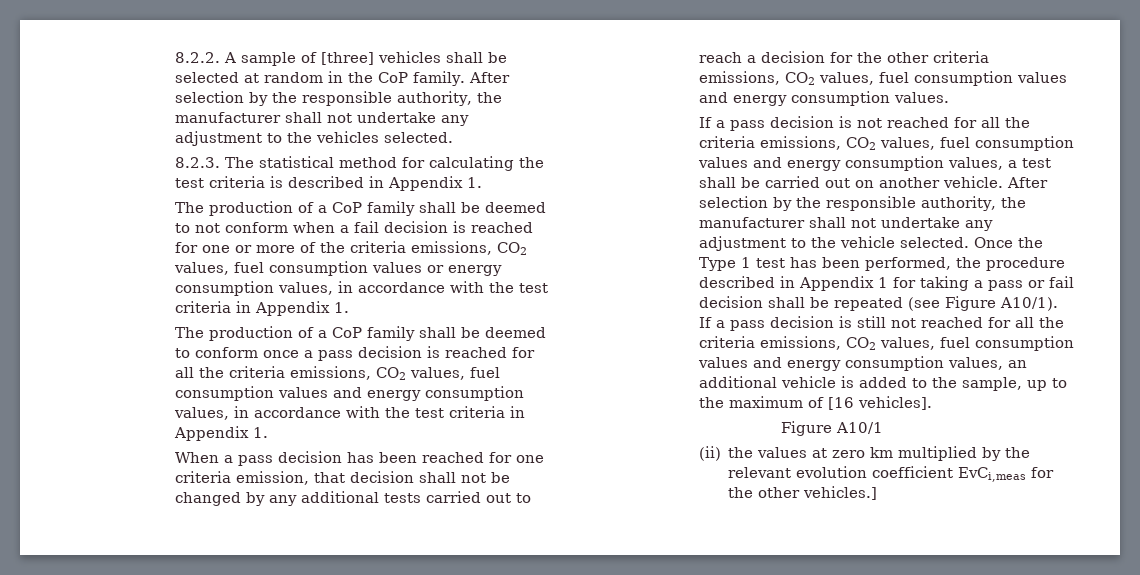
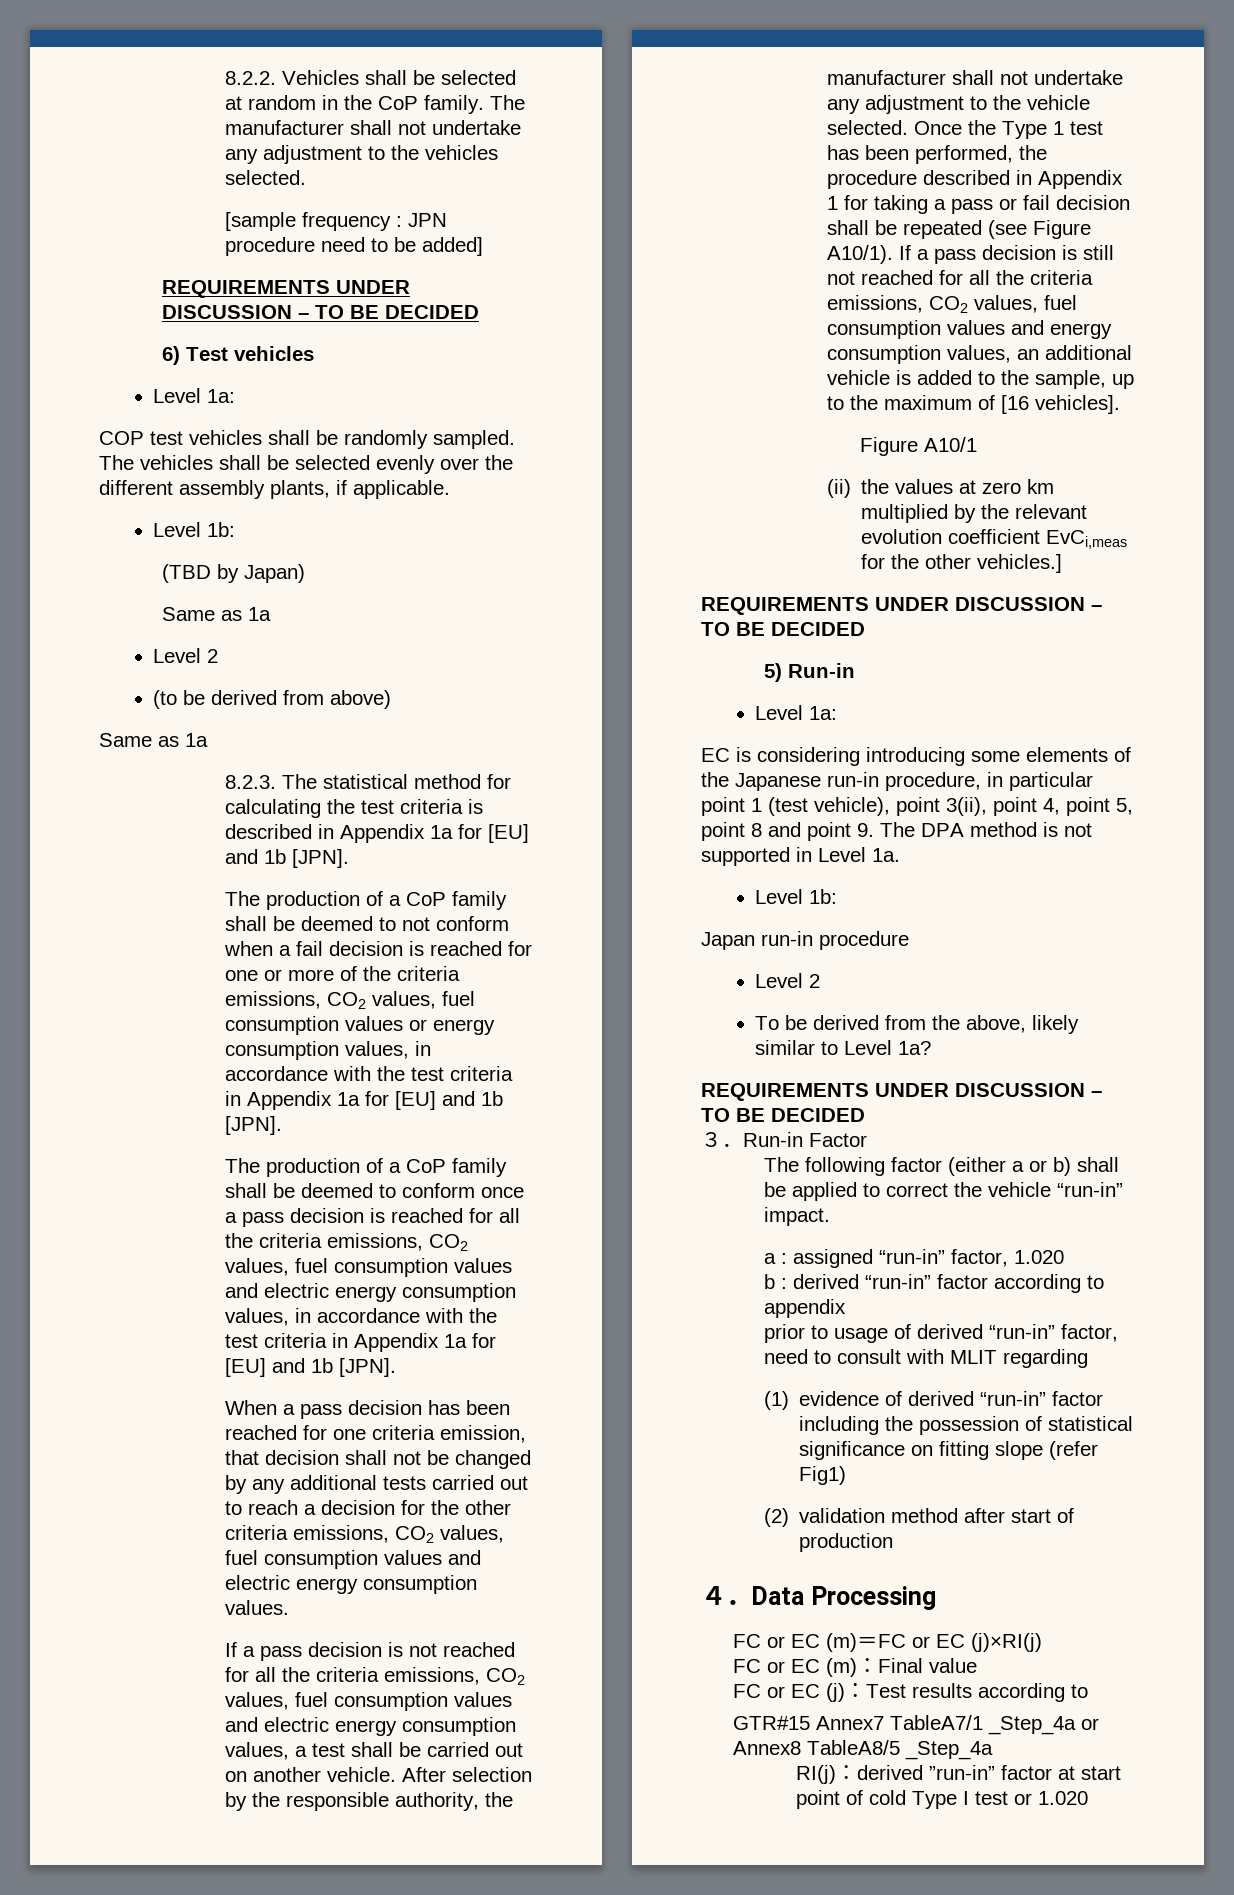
- 8.2.2. A sample of [three] vehicles shall be selected at random in the CoP family.
+ 8.2.2. Vehicles shall be selected at random in the CoP family.
- After selection by the responsible authority, the manufacturer shall not undertake any adjustment to the vehicles selected.
+ The manufacturer shall not undertake any adjustment to the vehicles selected.
+ [sample frequency : JPN procedure need to be added]
+ REQUIREMENTS UNDER DISCUSSION – TO BE DECIDED
+ 6) Test vehicles
+ Level 1a:
+ COP test vehicles shall be randomly sampled. The vehicles shall be selected evenly over the different assembly plants, if applicable.
+ Level 1b:
+ (TBD by Japan)
+ Same as 1a
+ Level 2
+ (to be derived from above)
+ Same as 1a
- 8.2.3. The statistical method for calculating the test criteria is described in Appendix 1.
+ 8.2.3. The statistical method for calculating the test criteria is described in Appendix 1a for [EU] and 1b [JPN].
- The production of a CoP family shall be deemed to not conform when a fail decision is reached for one or more of the criteria emissions, CO2 values, fuel consumption values or energy consumption values, in accordance with the test criteria in Appendix 1.
+ The production of a CoP family shall be deemed to not conform when a fail decision is reached for one or more of the criteria emissions, CO2 values, fuel consumption values or energy consumption values, in accordance with the test criteria in Appendix 1a for [EU] and 1b [JPN].
- The production of a CoP family shall be deemed to conform once a pass decision is reached for all the criteria emissions, CO2 values, fuel consumption values and energy consumption values, in accordance with the test criteria in Appendix 1.
+ The production of a CoP family shall be deemed to conform once a pass decision is reached for all the criteria emissions, CO2 values, fuel consumption values and electric energy consumption values, in accordance with the test criteria in Appendix 1a for [EU] and 1b [JPN].
- When a pass decision has been reached for one criteria emission, that decision shall not be changed by any additional tests carried out to reach a decision for the other criteria emissions, CO2 values, fuel consumption values and energy consumption values.
+ When a pass decision has been reached for one criteria emission, that decision shall not be changed by any additional tests carried out to reach a decision for the other criteria emissions, CO2 values, fuel consumption values and electric energy consumption values.
- If a pass decision is not reached for all the criteria emissions, CO2 values, fuel consumption values and energy consumption values, a test shall be carried out on another vehicle.
+ If a pass decision is not reached for all the criteria emissions, CO2 values, fuel consumption values and electric energy consumption values, a test shall be carried out on another vehicle.
  (ii) the values at zero km multiplied by the relevant evolution coefficient EvCi,meas for the other vehicles.]
+ REQUIREMENTS UNDER DISCUSSION – TO BE DECIDED
+ 5) Run-in
+ Level 1a:
+ EC is considering introducing some elements of the Japanese run-in procedure, in particular point 1 (test vehicle), point 3(ii), point 4, point 5, point 8 and point 9. The DPA method is not supported in Level 1a.
+ Level 1b:
+ Japan run-in procedure
+ Level 2
+ To be derived from the above, likely similar to Level 1a?
+ REQUIREMENTS UNDER DISCUSSION – TO BE DECIDED
+ ３．Run-in Factor
+ The following factor (either a or b) shall be applied to correct the vehicle “run-in” impact.
+ a : assigned “run-in” factor, 1.020
+ b : derived “run-in” factor according to appendix
+ prior to usage of derived “run-in” factor, need to consult with MLIT regarding
+ (1) evidence of derived “run-in” factor including the possession of statistical significance on fitting slope (refer Fig1)
+ (2) validation method after start of production
+ ４．Data Processing
+ FC or EC (m)＝FC or EC (j)×RI(j)
+ FC or EC (m)：Final value
+ FC or EC (j)：Test results according to
+ GTR#15 Annex7 TableA7/1 _Step_4a or Annex8 TableA8/5 _Step_4a
+ RI(j)：derived ”run-in” factor at start point of cold Type I test or 1.020

